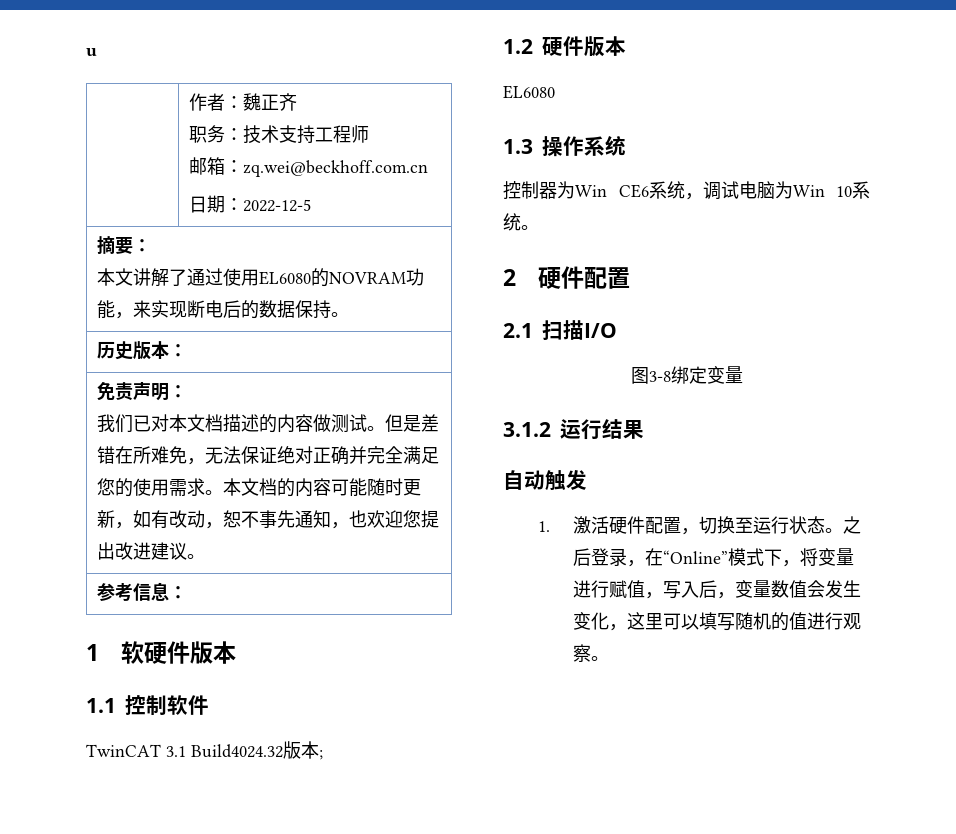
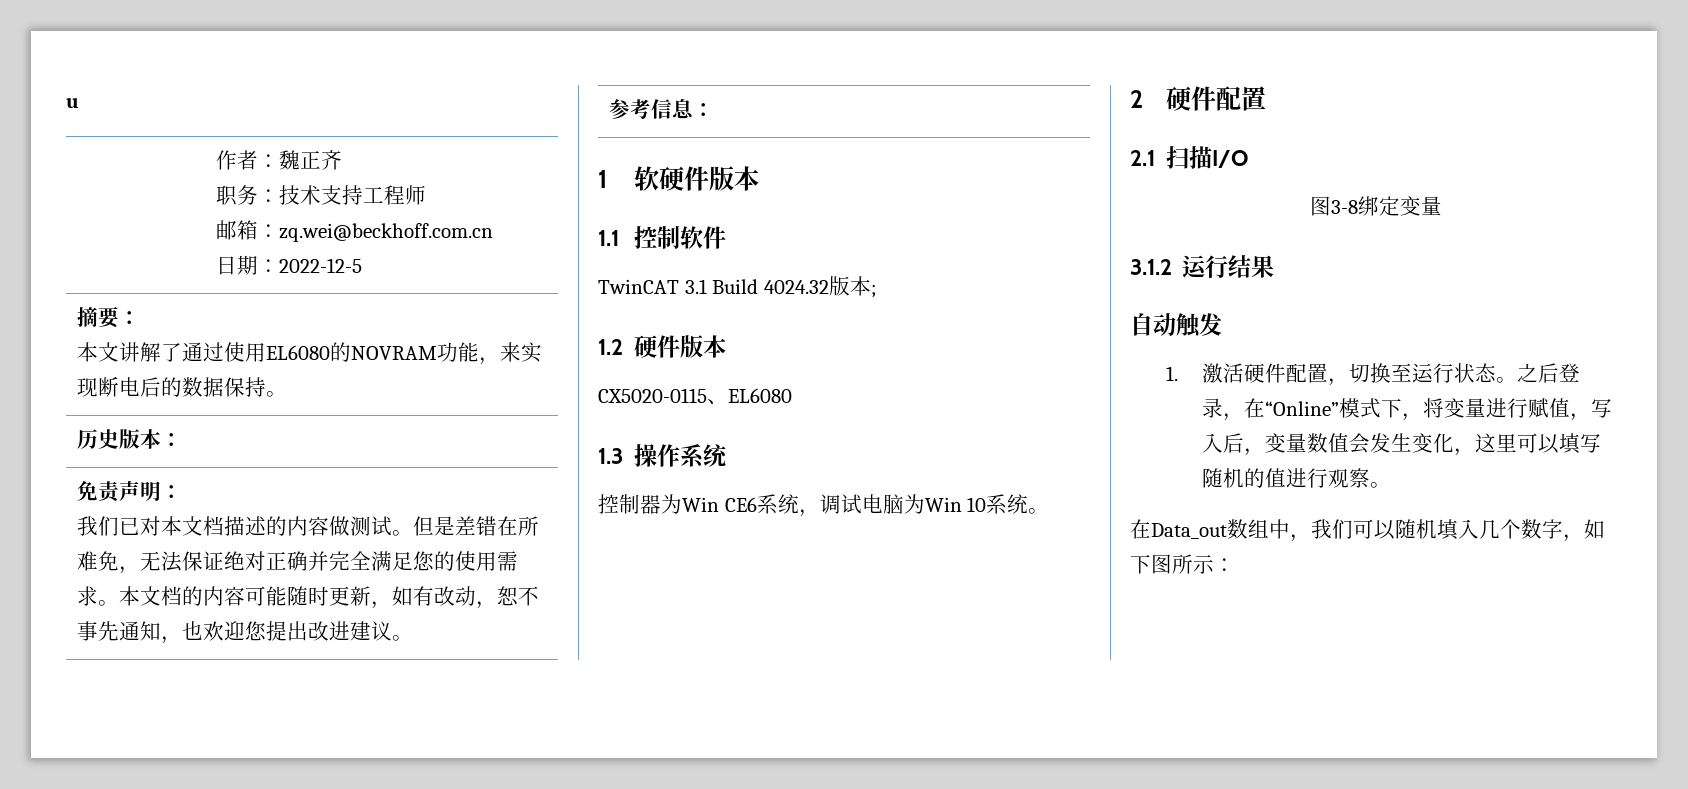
- TwinCAT 3.1 Build4024.32版本;
+ TwinCAT 3.1 Build 4024.32版本;
  1.2硬件版本
- EL6080
+ CX5020-0115、EL6080
+ 在Data_out数组中，我们可以随机填入几个数字，如下图所示：

